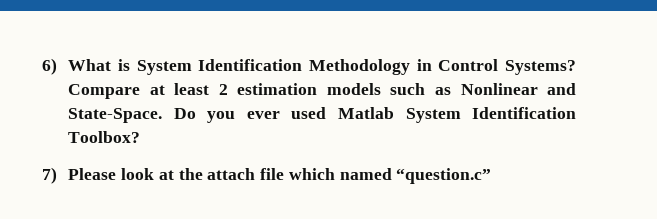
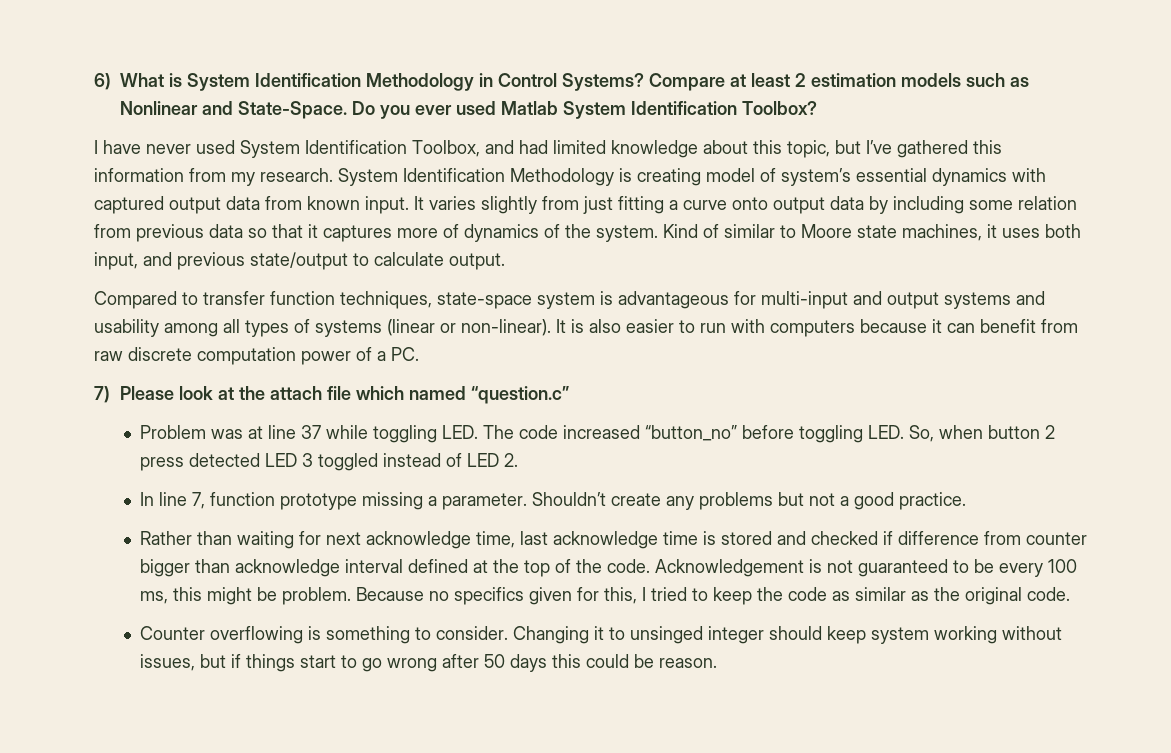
+ I have never used System Identification Toolbox, and had limited knowledge about this topic, but I’ve gathered this information from my research. System Identification Methodology is creating model of system’s essential dynamics with captured output data from known input. It varies slightly from just fitting a curve onto output data by including some relation from previous data so that it captures more of dynamics of the system. Kind of similar to Moore state machines, it uses both input, and previous state/output to calculate output.
+ Compared to transfer function techniques, state-space system is advantageous for multi-input and output systems and usability among all types of systems (linear or non-linear). It is also easier to run with computers because it can benefit from raw discrete computation power of a PC.
+ Problem was at line 37 while toggling LED. The code increased “button_no” before toggling LED. So, when button 2 press detected LED 3 toggled instead of LED 2.
+ In line 7, function prototype missing a parameter. Shouldn’t create any problems but not a good practice.
+ Rather than waiting for next acknowledge time, last acknowledge time is stored and checked if difference from counter bigger than acknowledge interval defined at the top of the code. Acknowledgement is not guaranteed to be every 100 ms, this might be problem. Because no specifics given for this, I tried to keep the code as similar as the original code.
+ Counter overflowing is something to consider. Changing it to unsinged integer should keep system working without issues, but if things start to go wrong after 50 days this could be reason.

